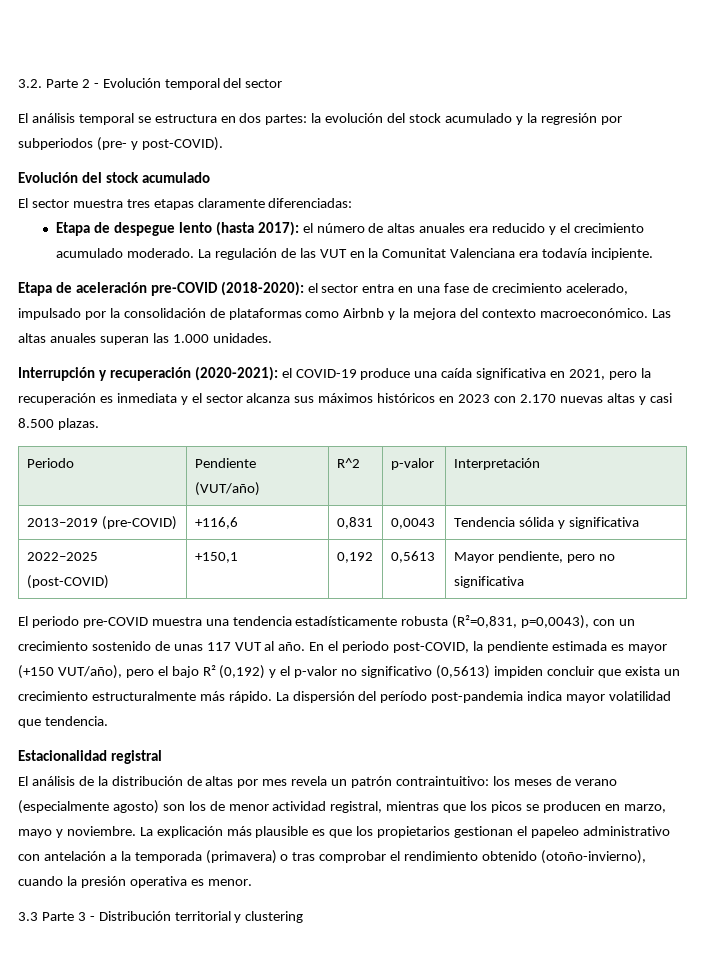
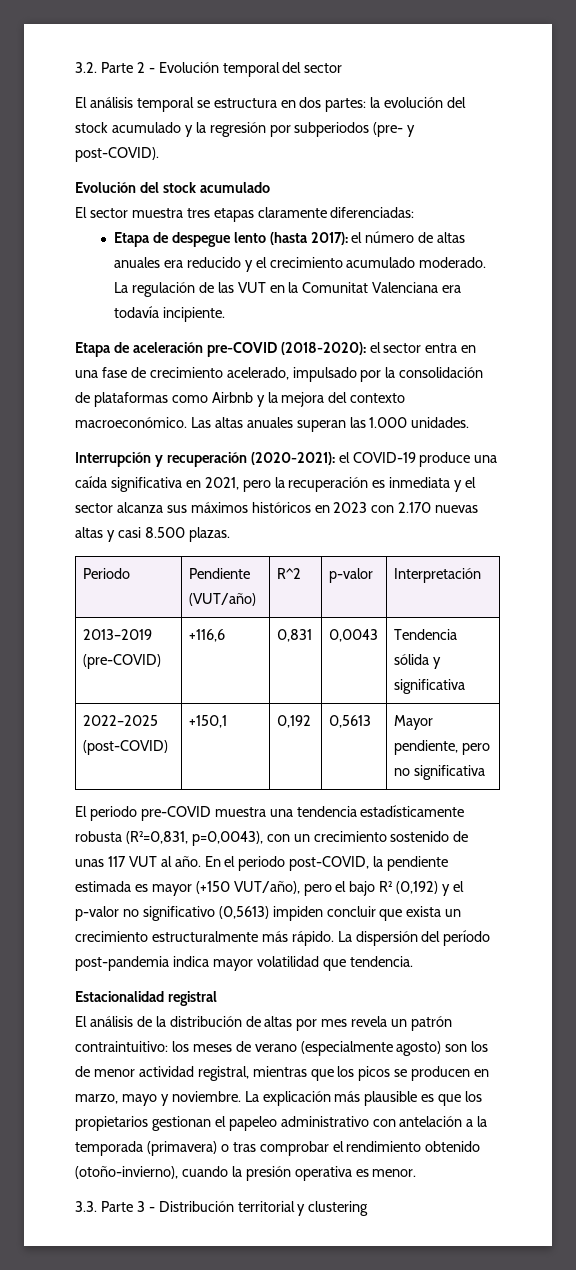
- 3.3 Parte 3 - Distribución territorial y clustering
+ 3.3. Parte 3 - Distribución territorial y clustering

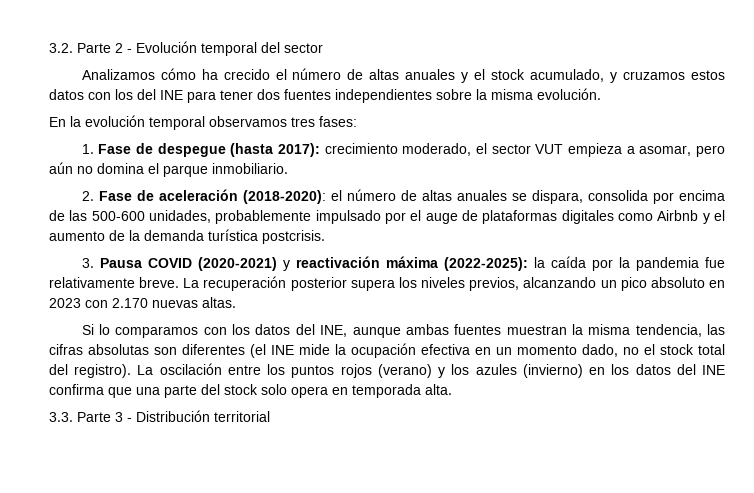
- El análisis temporal se estructura en dos partes: la evolución del stock acumulado y la regresión por subperiodos (pre- y post-COVID).
- Evolución del stock acumulado
- El sector muestra tres etapas claramente diferenciadas:
- Etapa de despegue lento (hasta 2017): el número de altas anuales era reducido y el crecimiento acumulado moderado. La regulación de las VUT en la Comunitat Valenciana era todavía incipiente.
- Etapa de aceleración pre-COVID (2018-2020): el sector entra en una fase de crecimiento acelerado, impulsado por la consolidación de plataformas como Airbnb y la mejora del contexto macroeconómico. Las altas anuales superan las 1.000 unidades.
- Interrupción y recuperación (2020-2021): el COVID-19 produce una caída significativa en 2021, pero la recuperación es inmediata y el sector alcanza sus máximos históricos en 2023 con 2.170 nuevas altas y casi 8.500 plazas.
- Periodo | Pendiente (VUT/año) | R^2 | p-valor | Interpretación
- 2013–2019 (pre-COVID) | +116,6 | 0,831 | 0,0043 | Tendencia sólida y significativa
- 2022–2025 (post-COVID) | +150,1 | 0,192 | 0,5613 | Mayor pendiente, pero no significativa
- El periodo pre-COVID muestra una tendencia estadísticamente robusta (R²=0,831, p=0,0043), con un crecimiento sostenido de unas 117 VUT al año. En el periodo post-COVID, la pendiente estimada es mayor (+150 VUT/año), pero el bajo R² (0,192) y el p-valor no significativo (0,5613) impiden concluir que exista un crecimiento estructuralmente más rápido. La dispersión del período post-pandemia indica mayor volatilidad que tendencia.
- Estacionalidad registral
- El análisis de la distribución de altas por mes revela un patrón contraintuitivo: los meses de verano (especialmente agosto) son los de menor actividad registral, mientras que los picos se producen en marzo, mayo y noviembre. La explicación más plausible es que los propietarios gestionan el papeleo administrativo con antelación a la temporada (primavera) o tras comprobar el rendimiento obtenido (otoño-invierno), cuando la presión operativa es menor.
+ Analizamos cómo ha crecido el número de altas anuales y el stock acumulado, y cruzamos estos datos con los del INE para tener dos fuentes independientes sobre la misma evolución.
+ En la evolución temporal observamos tres fases:
+ 1. Fase de despegue (hasta 2017): crecimiento moderado, el sector VUT empieza a asomar, pero aún no domina el parque inmobiliario.
+ 2. Fase de aceleración (2018-2020): el número de altas anuales se dispara, consolida por encima de las 500-600 unidades, probablemente impulsado por el auge de plataformas digitales como Airbnb y el aumento de la demanda turística postcrisis.
+ 3. Pausa COVID (2020-2021) y reactivación máxima (2022-2025): la caída por la pandemia fue relativamente breve. La recuperación posterior supera los niveles previos, alcanzando un pico absoluto en 2023 con 2.170 nuevas altas.
+ Si lo comparamos con los datos del INE, aunque ambas fuentes muestran la misma tendencia, las cifras absolutas son diferentes (el INE mide la ocupación efectiva en un momento dado, no el stock total del registro). La oscilación entre los puntos rojos (verano) y los azules (invierno) en los datos del INE confirma que una parte del stock solo opera en temporada alta.
- 3.3. Parte 3 - Distribución territorial y clustering
+ 3.3. Parte 3 - Distribución territorial

